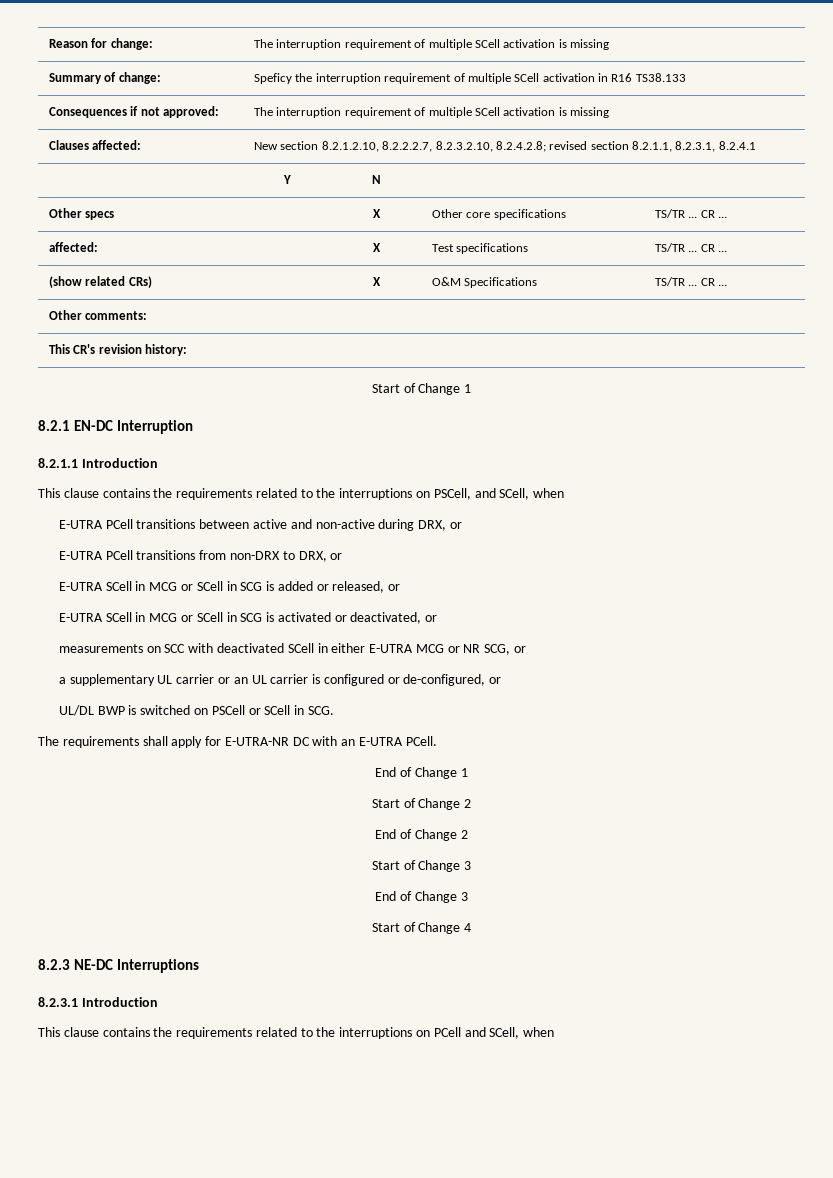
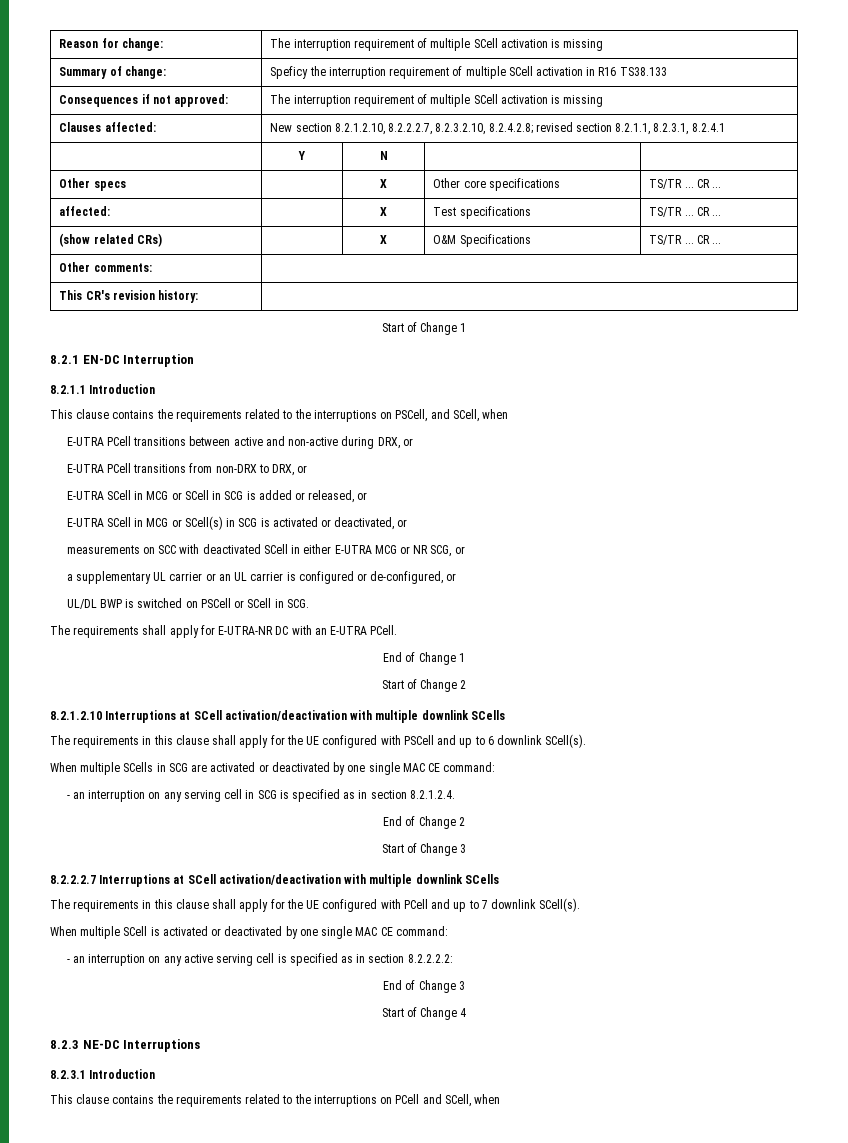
- E-UTRA SCell in MCG or SCell in SCG is activated or deactivated, or
+ E-UTRA SCell in MCG or SCell(s) in SCG is activated or deactivated, or
+ 8.2.1.2.10 Interruptions at SCell activation/deactivation with multiple downlink SCells
+ The requirements in this clause shall apply for the UE configured with PSCell and up to 6 downlink SCell(s).
+ When multiple SCells in SCG are activated or deactivated by one single MAC CE command:
+ - an interruption on any serving cell in SCG is specified as in section 8.2.1.2.4.
+ 8.2.2.2.7 Interruptions at SCell activation/deactivation with multiple downlink SCells
+ The requirements in this clause shall apply for the UE configured with PCell and up to 7 downlink SCell(s).
+ When multiple SCell is activated or deactivated by one single MAC CE command:
+ - an interruption on any active serving cell is specified as in section 8.2.2.2.2:

